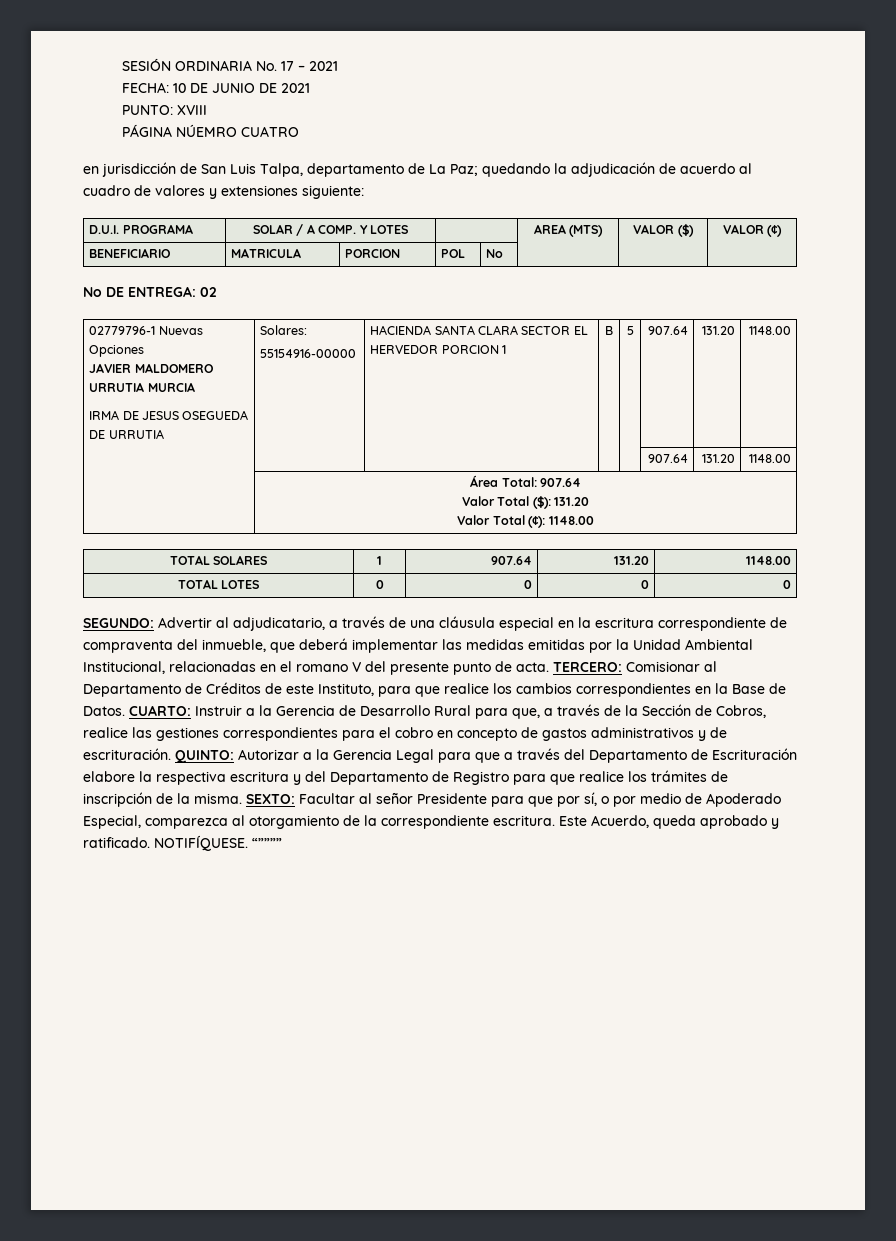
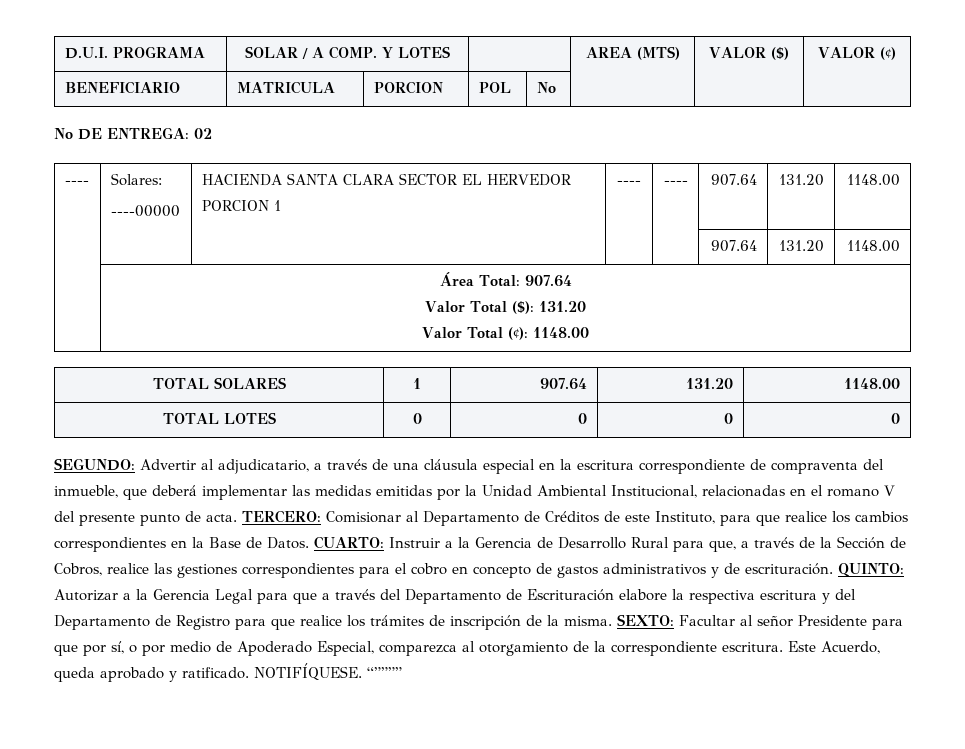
- SESIÓN ORDINARIA No. 17 – 2021
- FECHA: 10 DE JUNIO DE 2021
- PUNTO: XVIII
- PÁGINA NÚEMRO CUATRO
- en jurisdicción de San Luis Talpa, departamento de La Paz; quedando la adjudicación de acuerdo al cuadro de valores y extensiones siguiente:
- 02779796-1 Nuevas Opciones
- JAVIER MALDOMERO URRUTIA MURCIA
- IRMA DE JESUS OSEGUEDA DE URRUTIA | Solares:
- 55154916-00000 | HACIENDA SANTA CLARA SECTOR EL HERVEDOR PORCION 1 | B | 5 | 907.64 | 131.20 | 1148.00
+ ---- | Solares:
+ ----00000 | HACIENDA SANTA CLARA SECTOR EL HERVEDOR PORCION 1 | ---- | ---- | 907.64 | 131.20 | 1148.00

